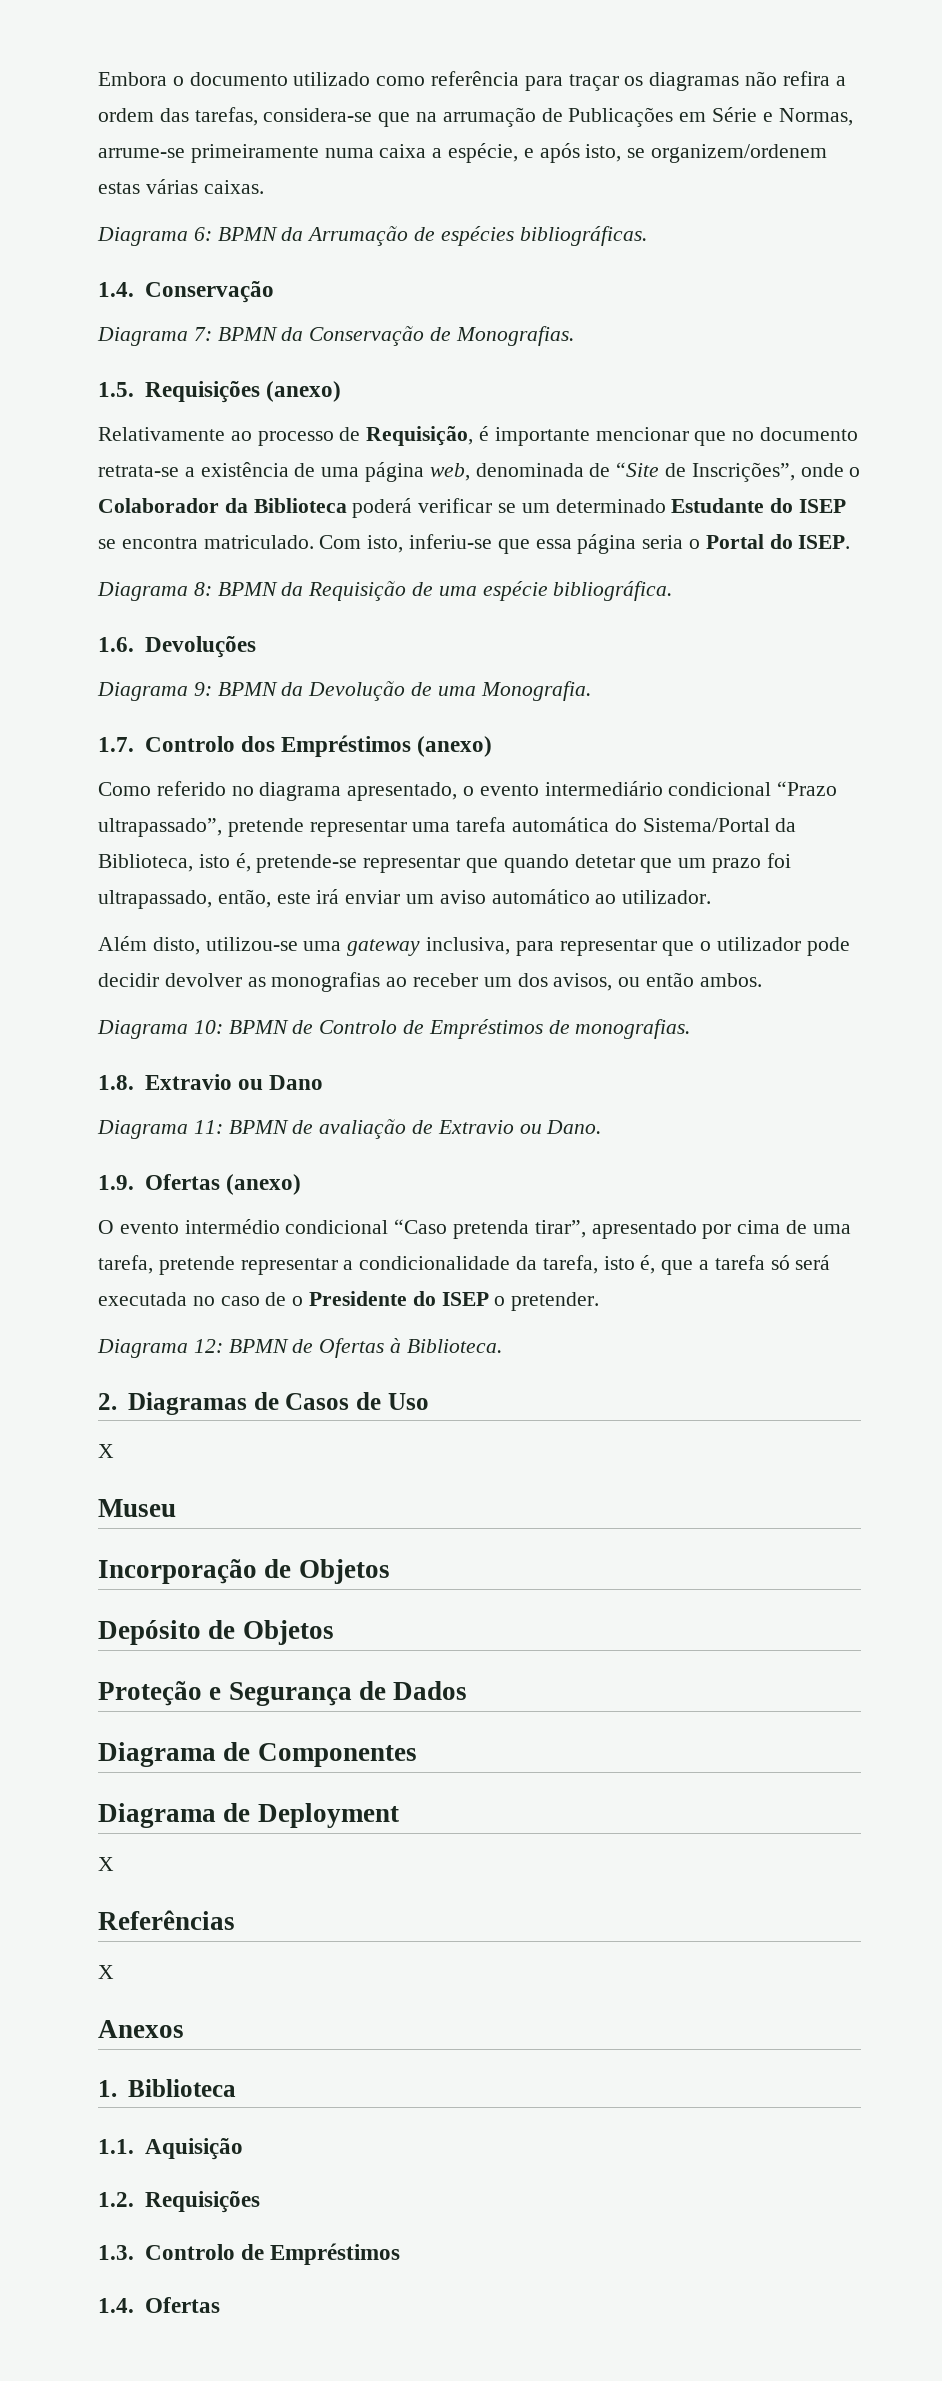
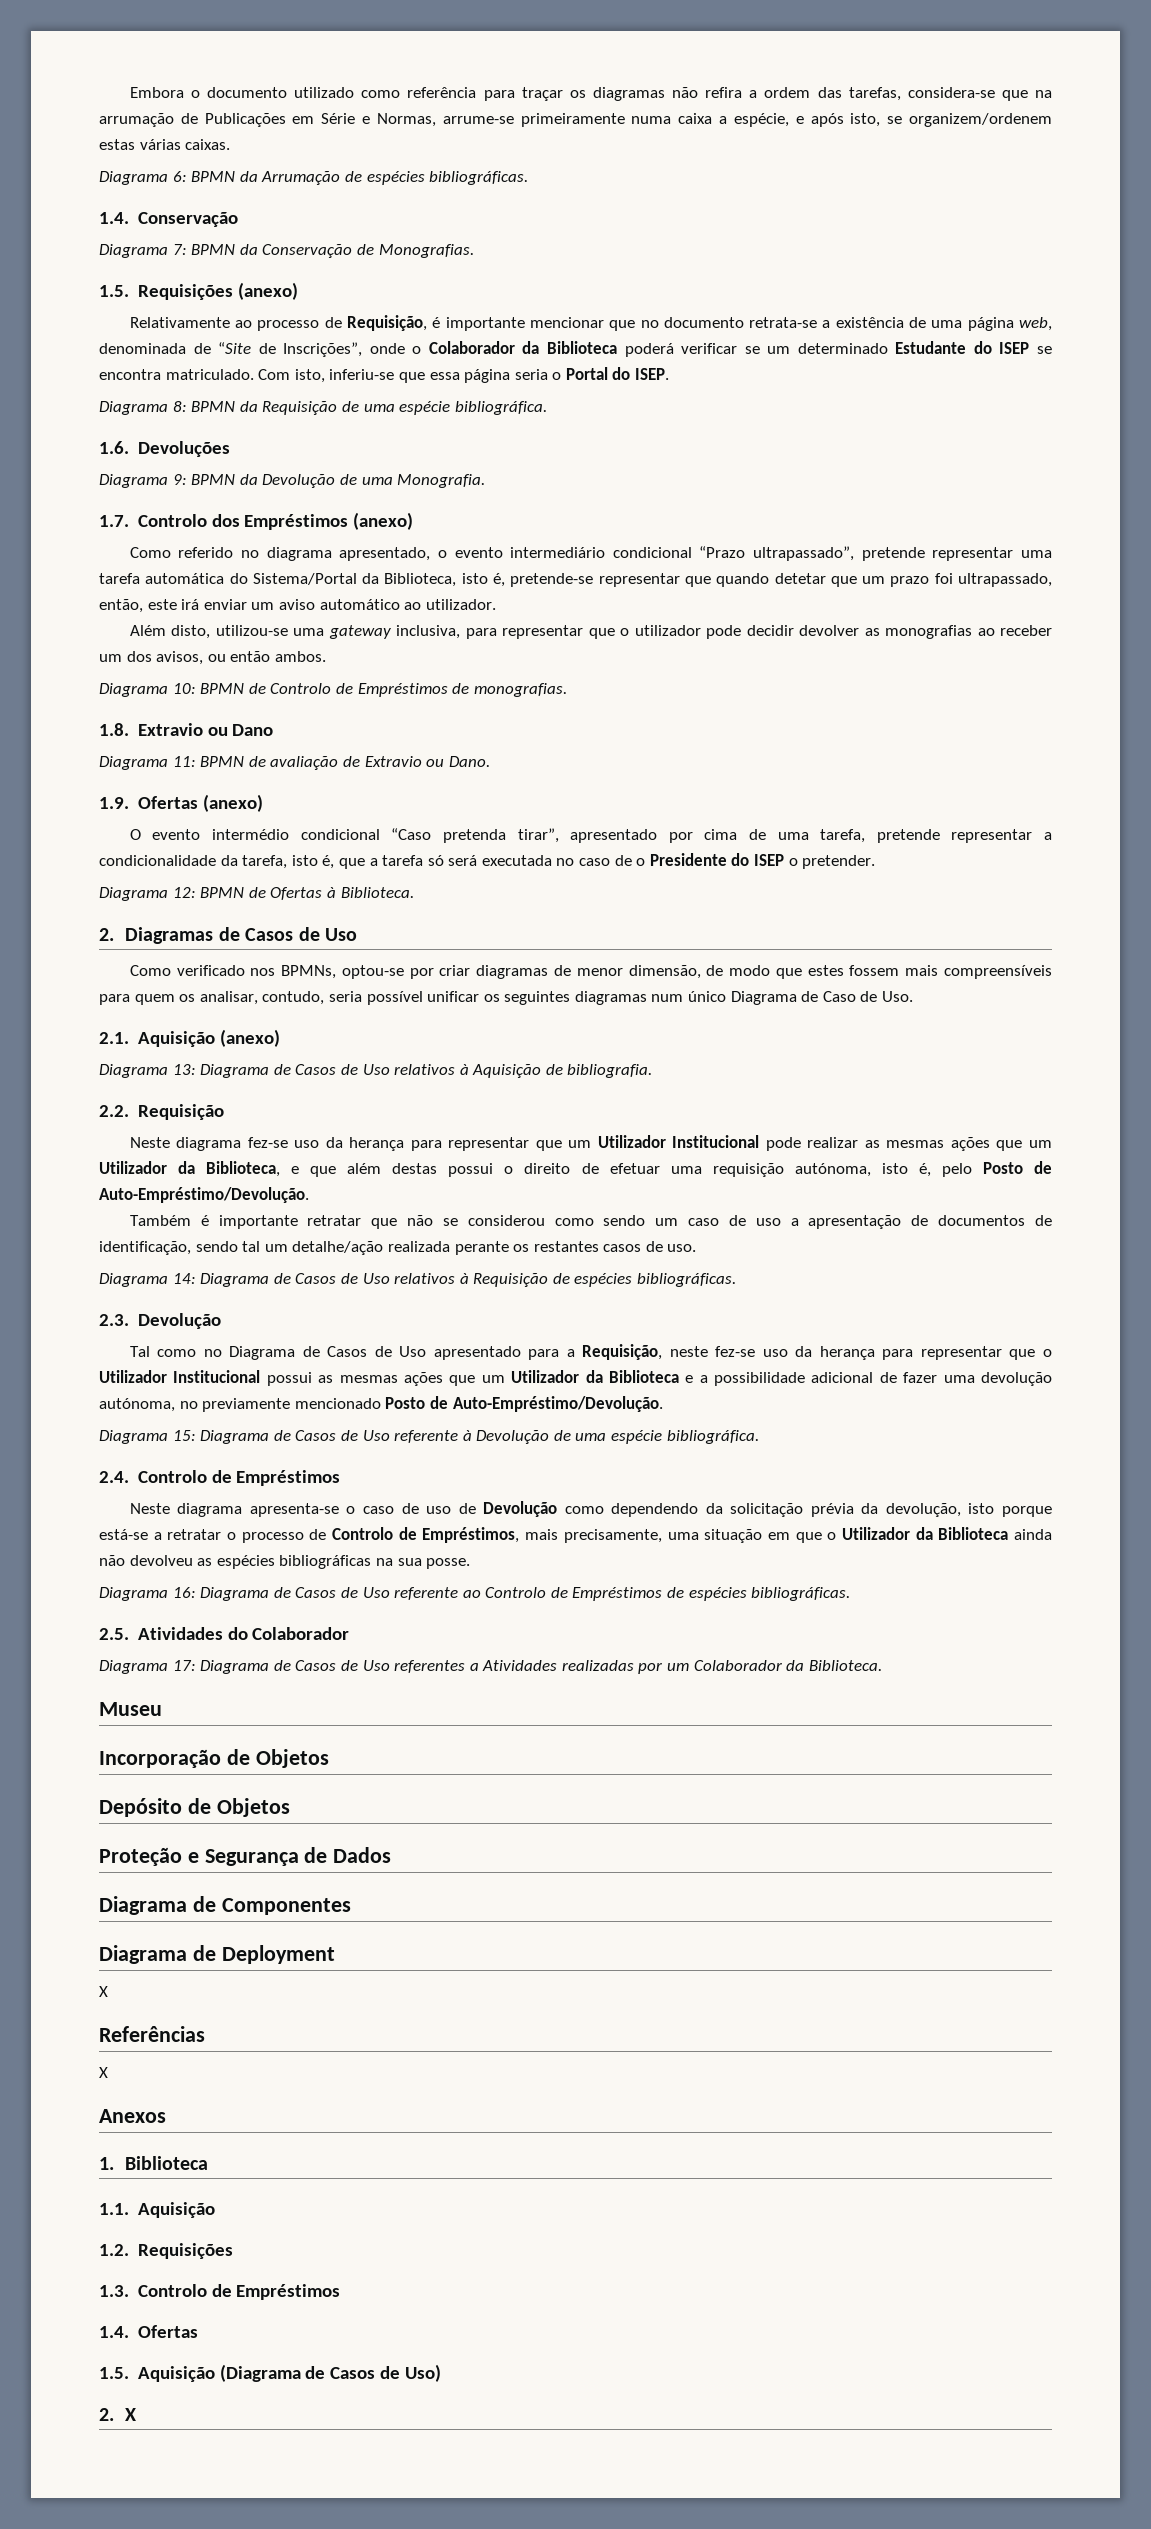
  2. Diagramas de Casos de Uso
- X
+ Como verificado nos BPMNs, optou-se por criar diagramas de menor dimensão, de modo que estes fossem mais compreensíveis para quem os analisar, contudo, seria possível unificar os seguintes diagramas num único Diagrama de Caso de Uso.
+ 2.1. Aquisição (anexo)
+ Diagrama 13: Diagrama de Casos de Uso relativos à Aquisição de bibliografia.
+ 2.2. Requisição
+ Neste diagrama fez-se uso da herança para representar que um Utilizador Institucional pode realizar as mesmas ações que um Utilizador da Biblioteca, e que além destas possui o direito de efetuar uma requisição autónoma, isto é, pelo Posto de Auto-Empréstimo/Devolução.
+ Também é importante retratar que não se considerou como sendo um caso de uso a apresentação de documentos de identificação, sendo tal um detalhe/ação realizada perante os restantes casos de uso.
+ Diagrama 14: Diagrama de Casos de Uso relativos à Requisição de espécies bibliográficas.
+ 2.3. Devolução
+ Tal como no Diagrama de Casos de Uso apresentado para a Requisição, neste fez-se uso da herança para representar que o Utilizador Institucional possui as mesmas ações que um Utilizador da Biblioteca e a possibilidade adicional de fazer uma devolução autónoma, no previamente mencionado Posto de Auto-Empréstimo/Devolução.
+ Diagrama 15: Diagrama de Casos de Uso referente à Devolução de uma espécie bibliográfica.
+ 2.4. Controlo de Empréstimos
+ Neste diagrama apresenta-se o caso de uso de Devolução como dependendo da solicitação prévia da devolução, isto porque está-se a retratar o processo de Controlo de Empréstimos, mais precisamente, uma situação em que o Utilizador da Biblioteca ainda não devolveu as espécies bibliográficas na sua posse.
+ Diagrama 16: Diagrama de Casos de Uso referente ao Controlo de Empréstimos de espécies bibliográficas.
+ 2.5. Atividades do Colaborador
+ Diagrama 17: Diagrama de Casos de Uso referentes a Atividades realizadas por um Colaborador da Biblioteca.
+ 1.5. Aquisição (Diagrama de Casos de Uso)
+ 2. X

